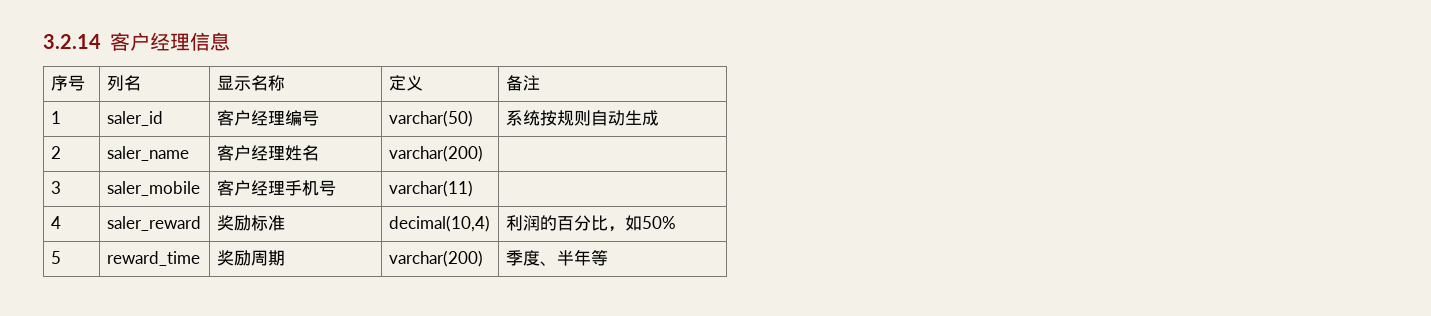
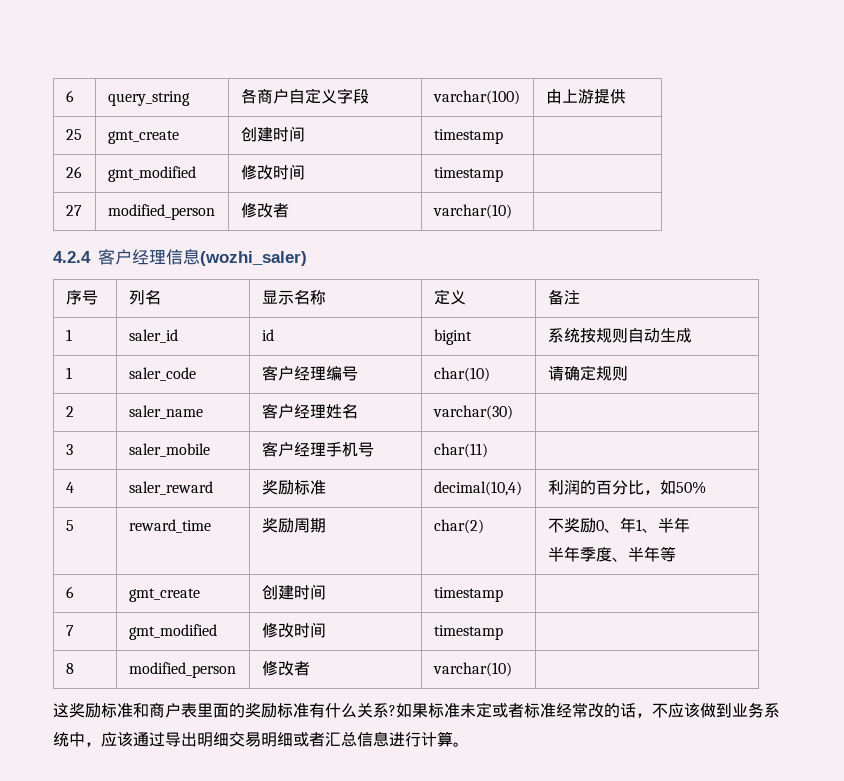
- 3.2.14客户经理信息
+ 6 | query_string | 各商户自定义字段 | varchar(100) | 由上游提供
+ 25 | gmt_create | 创建时间 | timestamp |
+ 26 | gmt_modified | 修改时间 | timestamp |
+ 27 | modified_person | 修改者 | varchar(10) |
+ 4.2.4客户经理信息(wozhi_saler)
- 1 | saler_id | 客户经理编号 | varchar(50) | 系统按规则自动生成
+ 1 | saler_id | id | bigint | 系统按规则自动生成
+ 1 | saler_code | 客户经理编号 | char(10) | 请确定规则
- 2 | saler_name | 客户经理姓名 | varchar(200) |
+ 2 | saler_name | 客户经理姓名 | varchar(30) |
- 3 | saler_mobile | 客户经理手机号 | varchar(11) |
+ 3 | saler_mobile | 客户经理手机号 | char(11) |
- 5 | reward_time | 奖励周期 | varchar(200) | 季度、半年等
+ 5 | reward_time | 奖励周期 | char(2) | 不奖励0、年1、半年
+ 半年季度、半年等
+ 6 | gmt_create | 创建时间 | timestamp |
+ 7 | gmt_modified | 修改时间 | timestamp |
+ 8 | modified_person | 修改者 | varchar(10) |
+ 这奖励标准和商户表里面的奖励标准有什么关系?如果标准未定或者标准经常改的话，不应该做到业务系统中，应该通过导出明细交易明细或者汇总信息进行计算。

